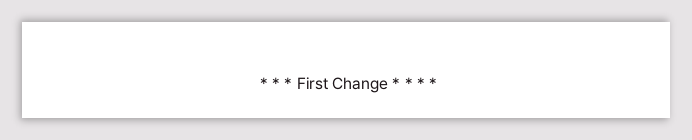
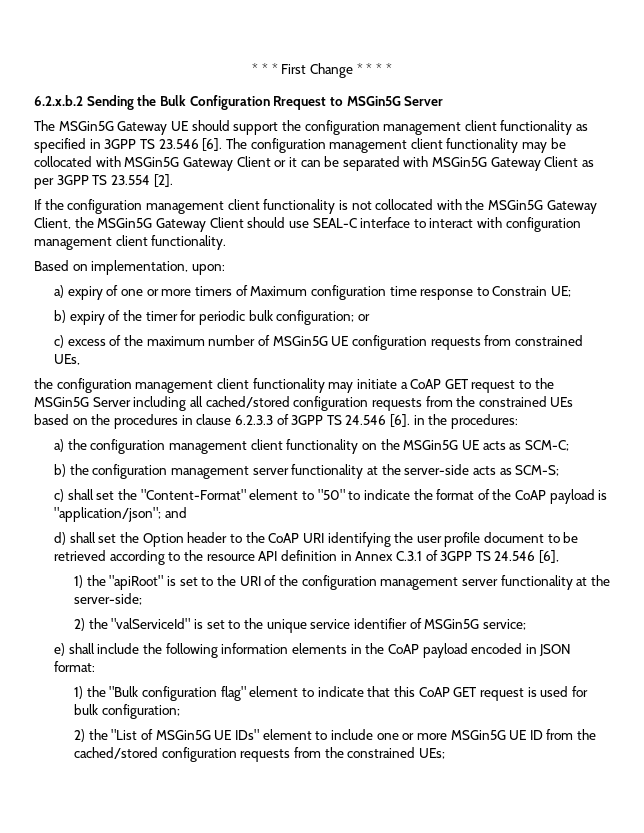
+ 6.2.x.b.2 Sending the Bulk Configuration Rrequest to MSGin5G Server
+ The MSGin5G Gateway UE should support the configuration management client functionality as specified in 3GPP TS 23.546 [6]. The configuration management client functionality may be collocated with MSGin5G Gateway Client or it can be separated with MSGin5G Gateway Client as per 3GPP TS 23.554 [2].
+ If the configuration management client functionality is not collocated with the MSGin5G Gateway Client, the MSGin5G Gateway Client should use SEAL-C interface to interact with configuration management client functionality.
+ Based on implementation, upon:
+ a) expiry of one or more timers of Maximum configuration time response to Constrain UE;
+ b) expiry of the timer for periodic bulk configuration; or
+ c) excess of the maximum number of MSGin5G UE configuration requests from constrained UEs,
+ the configuration management client functionality may initiate a CoAP GET request to the MSGin5G Server including all cached/stored configuration requests from the constrained UEs based on the procedures in clause 6.2.3.3 of 3GPP TS 24.546 [6]. in the procedures:
+ a) the configuration management client functionality on the MSGin5G UE acts as SCM-C;
+ b) the configuration management server functionality at the server-side acts as SCM-S;
+ c) shall set the "Content-Format" element to "50" to indicate the format of the CoAP payload is "application/json"; and
+ d) shall set the Option header to the CoAP URI identifying the user profile document to be retrieved according to the resource API definition in Annex C.3.1 of 3GPP TS 24.546 [6],
+ 1) the "apiRoot" is set to the URI of the configuration management server functionality at the server-side;
+ 2) the "valServiceId" is set to the unique service identifier of MSGin5G service;
+ e) shall include the following information elements in the CoAP payload encoded in JSON format:
+ 1) the "Bulk configuration flag" element to indicate that this CoAP GET request is used for bulk configuration;
+ 2) the "List of MSGin5G UE IDs" element to include one or more MSGin5G UE ID from the cached/stored configuration requests from the constrained UEs;

